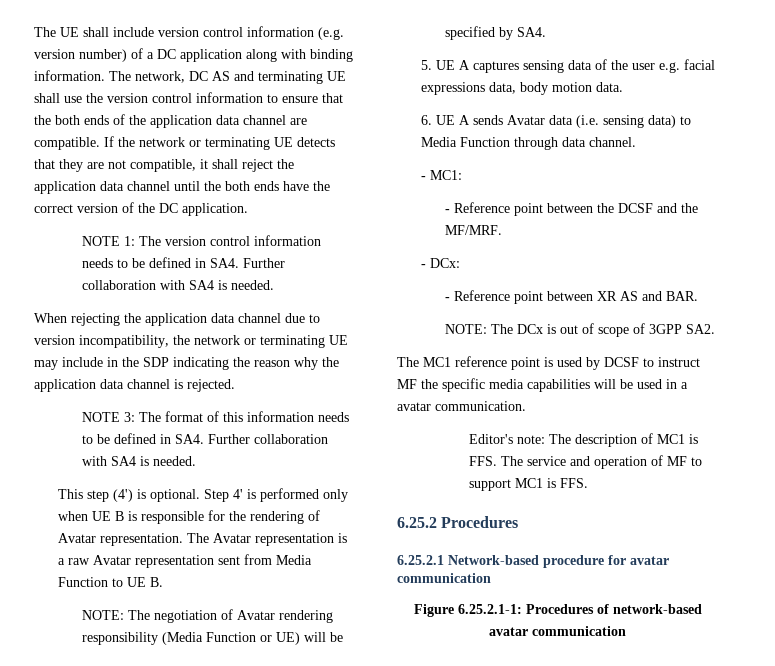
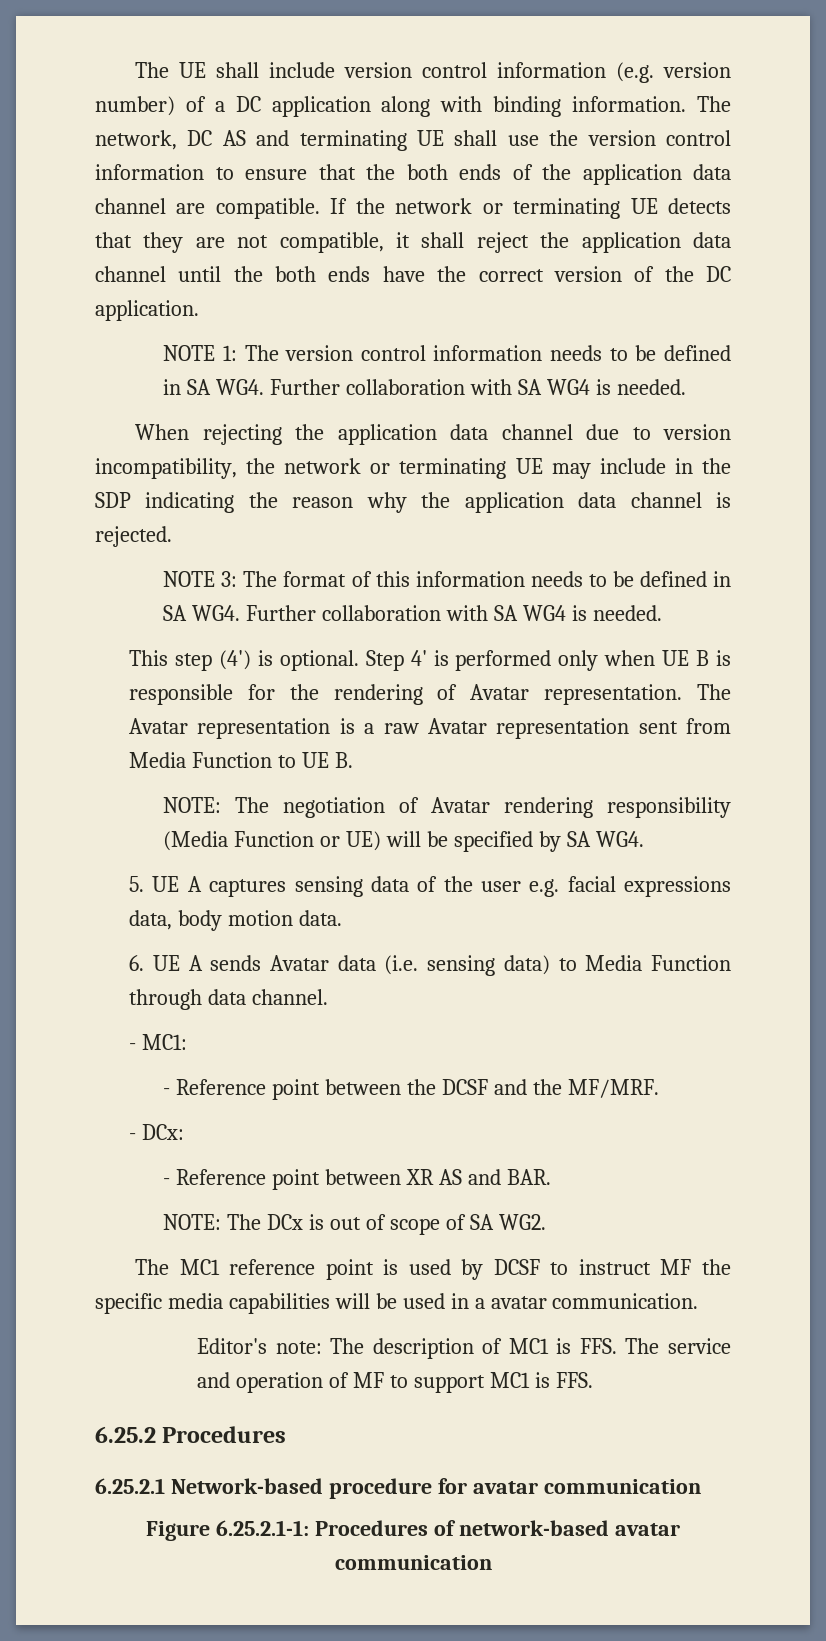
- NOTE 1: The version control information needs to be defined in SA4. Further collaboration with SA4 is needed.
+ NOTE 1: The version control information needs to be defined in SA WG4. Further collaboration with SA WG4 is needed.
- NOTE 3: The format of this information needs to be defined in SA4. Further collaboration with SA4 is needed.
+ NOTE 3: The format of this information needs to be defined in SA WG4. Further collaboration with SA WG4 is needed.
- NOTE: The negotiation of Avatar rendering responsibility (Media Function or UE) will be specified by SA4.
+ NOTE: The negotiation of Avatar rendering responsibility (Media Function or UE) will be specified by SA WG4.
- NOTE: The DCx is out of scope of 3GPP SA2.
+ NOTE: The DCx is out of scope of SA WG2.

